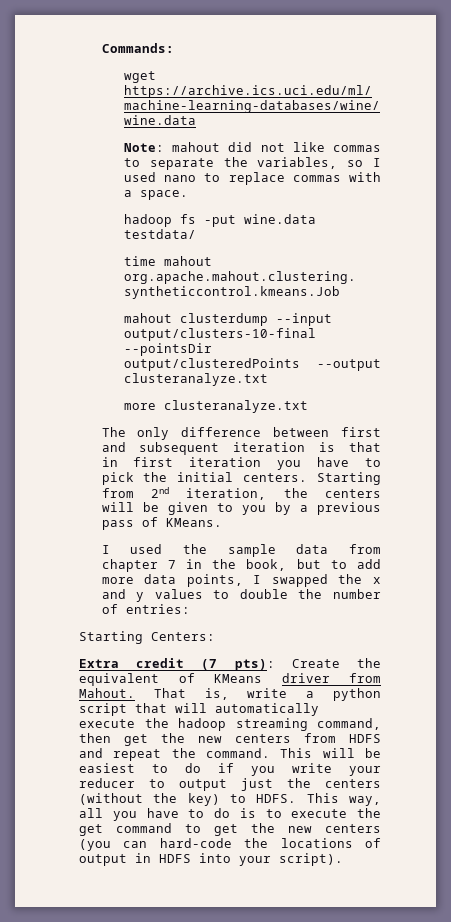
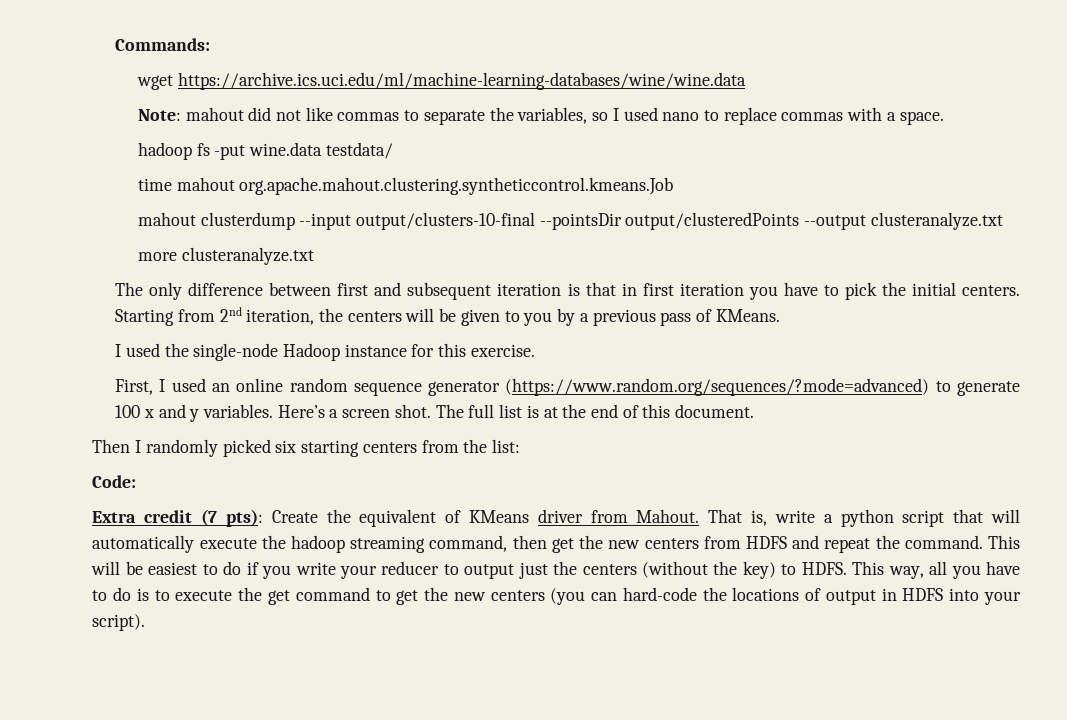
- I used the sample data from chapter 7 in the book, but to add more data points, I swapped the x and y values to double the number of entries:
- Starting Centers:
+ I used the single-node Hadoop instance for this exercise.
+ First, I used an online random sequence generator (https://www.random.org/sequences/?mode=advanced) to generate 100 x and y variables. Here’s a screen shot. The full list is at the end of this document.
+ Then I randomly picked six starting centers from the list:
+ Code:

